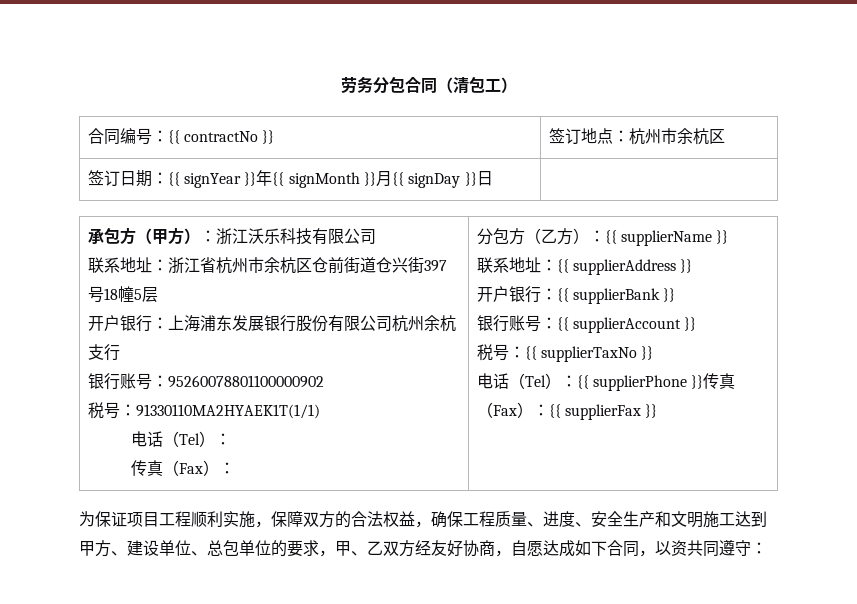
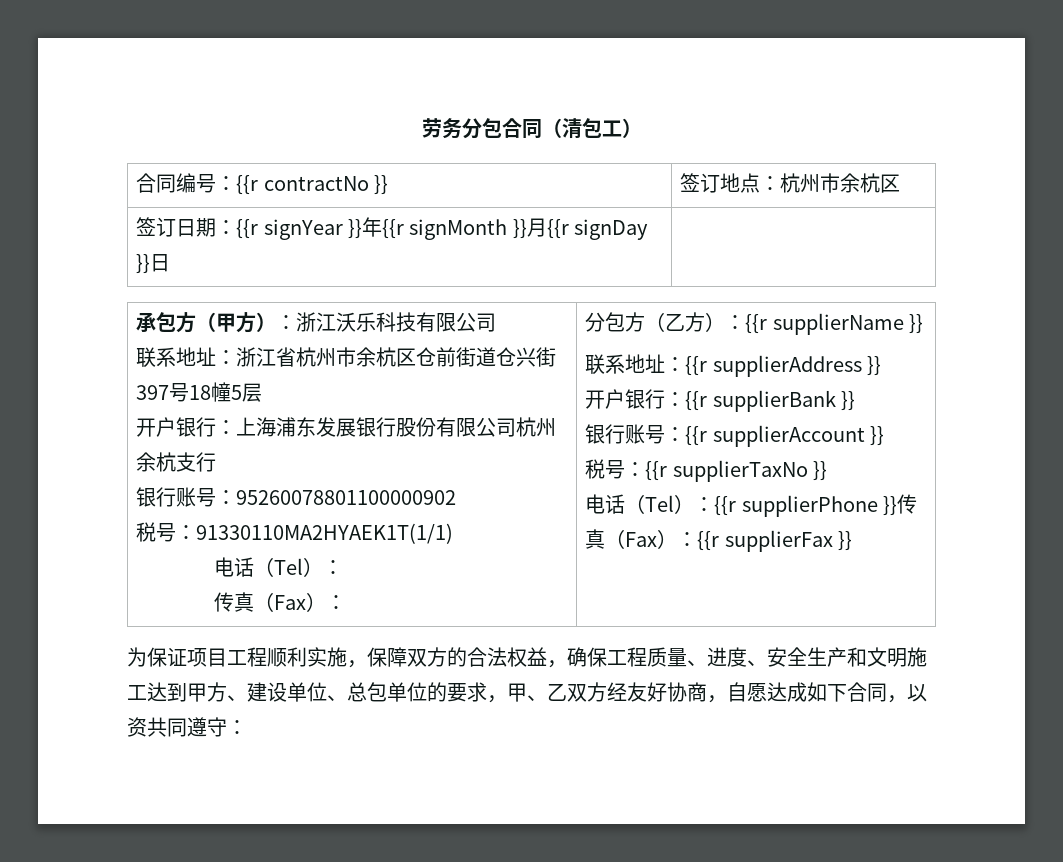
- 合同编号：{{ contractNo }} | 签订地点：杭州市余杭区
+ 合同编号：{{r contractNo }} | 签订地点：杭州市余杭区
- 签订日期：{{ signYear }}年{{ signMonth }}月{{ signDay }}日 |
+ 签订日期：{{r signYear }}年{{r signMonth }}月{{r signDay }}日 |
- 分包方（乙方）：{{ supplierName }}
+ 分包方（乙方）：{{r supplierName }}
- 联系地址：{{ supplierAddress }}
+ 联系地址：{{r supplierAddress }}
- 开户银行：{{ supplierBank }}
+ 开户银行：{{r supplierBank }}
- 银行账号：{{ supplierAccount }}
+ 银行账号：{{r supplierAccount }}
- 税号：{{ supplierTaxNo }}
+ 税号：{{r supplierTaxNo }}
- 电话（Tel）：{{ supplierPhone }}传真（Fax）：{{ supplierFax }}
+ 电话（Tel）：{{r supplierPhone }}传真（Fax）：{{r supplierFax }}

